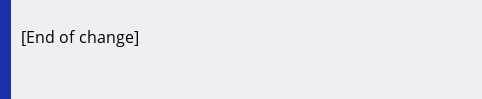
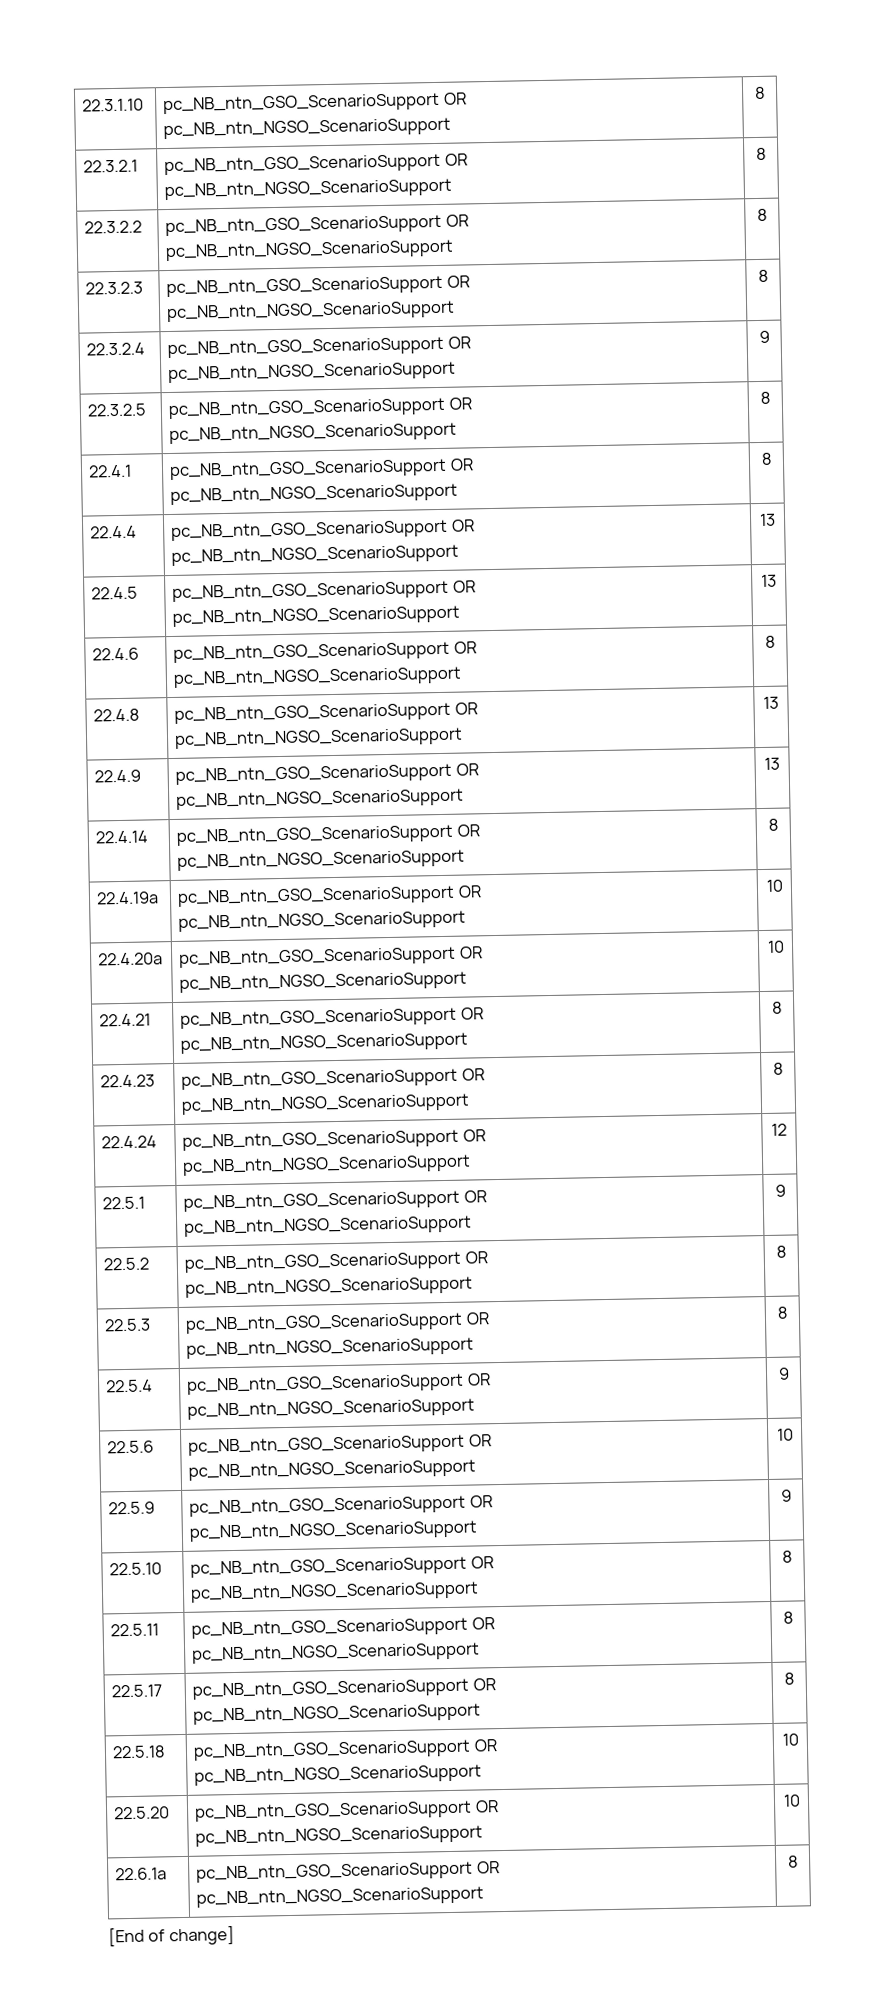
+ 22.3.1.10 | pc_NB_ntn_GSO_ScenarioSupport OR pc_NB_ntn_NGSO_ScenarioSupport | 8
+ 22.3.2.1 | pc_NB_ntn_GSO_ScenarioSupport OR pc_NB_ntn_NGSO_ScenarioSupport | 8
+ 22.3.2.2 | pc_NB_ntn_GSO_ScenarioSupport OR pc_NB_ntn_NGSO_ScenarioSupport | 8
+ 22.3.2.3 | pc_NB_ntn_GSO_ScenarioSupport OR pc_NB_ntn_NGSO_ScenarioSupport | 8
+ 22.3.2.4 | pc_NB_ntn_GSO_ScenarioSupport OR pc_NB_ntn_NGSO_ScenarioSupport | 9
+ 22.3.2.5 | pc_NB_ntn_GSO_ScenarioSupport OR pc_NB_ntn_NGSO_ScenarioSupport | 8
+ 22.4.1 | pc_NB_ntn_GSO_ScenarioSupport OR pc_NB_ntn_NGSO_ScenarioSupport | 8
+ 22.4.4 | pc_NB_ntn_GSO_ScenarioSupport OR pc_NB_ntn_NGSO_ScenarioSupport | 13
+ 22.4.5 | pc_NB_ntn_GSO_ScenarioSupport OR pc_NB_ntn_NGSO_ScenarioSupport | 13
+ 22.4.6 | pc_NB_ntn_GSO_ScenarioSupport OR pc_NB_ntn_NGSO_ScenarioSupport | 8
+ 22.4.8 | pc_NB_ntn_GSO_ScenarioSupport OR pc_NB_ntn_NGSO_ScenarioSupport | 13
+ 22.4.9 | pc_NB_ntn_GSO_ScenarioSupport OR pc_NB_ntn_NGSO_ScenarioSupport | 13
+ 22.4.14 | pc_NB_ntn_GSO_ScenarioSupport OR pc_NB_ntn_NGSO_ScenarioSupport | 8
+ 22.4.19a | pc_NB_ntn_GSO_ScenarioSupport OR pc_NB_ntn_NGSO_ScenarioSupport | 10
+ 22.4.20a | pc_NB_ntn_GSO_ScenarioSupport OR pc_NB_ntn_NGSO_ScenarioSupport | 10
+ 22.4.21 | pc_NB_ntn_GSO_ScenarioSupport OR pc_NB_ntn_NGSO_ScenarioSupport | 8
+ 22.4.23 | pc_NB_ntn_GSO_ScenarioSupport OR pc_NB_ntn_NGSO_ScenarioSupport | 8
+ 22.4.24 | pc_NB_ntn_GSO_ScenarioSupport OR pc_NB_ntn_NGSO_ScenarioSupport | 12
+ 22.5.1 | pc_NB_ntn_GSO_ScenarioSupport OR pc_NB_ntn_NGSO_ScenarioSupport | 9
+ 22.5.2 | pc_NB_ntn_GSO_ScenarioSupport OR pc_NB_ntn_NGSO_ScenarioSupport | 8
+ 22.5.3 | pc_NB_ntn_GSO_ScenarioSupport OR pc_NB_ntn_NGSO_ScenarioSupport | 8
+ 22.5.4 | pc_NB_ntn_GSO_ScenarioSupport OR pc_NB_ntn_NGSO_ScenarioSupport | 9
+ 22.5.6 | pc_NB_ntn_GSO_ScenarioSupport OR pc_NB_ntn_NGSO_ScenarioSupport | 10
+ 22.5.9 | pc_NB_ntn_GSO_ScenarioSupport OR pc_NB_ntn_NGSO_ScenarioSupport | 9
+ 22.5.10 | pc_NB_ntn_GSO_ScenarioSupport OR pc_NB_ntn_NGSO_ScenarioSupport | 8
+ 22.5.11 | pc_NB_ntn_GSO_ScenarioSupport OR pc_NB_ntn_NGSO_ScenarioSupport | 8
+ 22.5.17 | pc_NB_ntn_GSO_ScenarioSupport OR pc_NB_ntn_NGSO_ScenarioSupport | 8
+ 22.5.18 | pc_NB_ntn_GSO_ScenarioSupport OR pc_NB_ntn_NGSO_ScenarioSupport | 10
+ 22.5.20 | pc_NB_ntn_GSO_ScenarioSupport OR pc_NB_ntn_NGSO_ScenarioSupport | 10
+ 22.6.1a | pc_NB_ntn_GSO_ScenarioSupport OR pc_NB_ntn_NGSO_ScenarioSupport | 8

